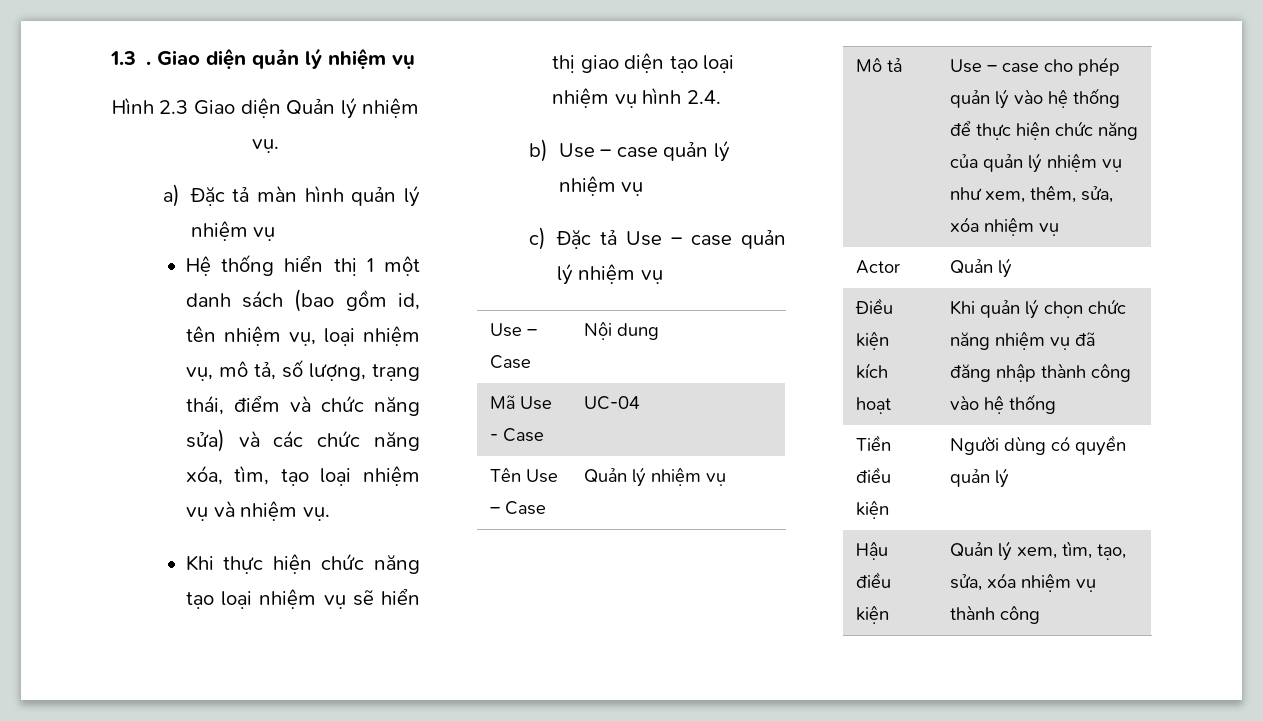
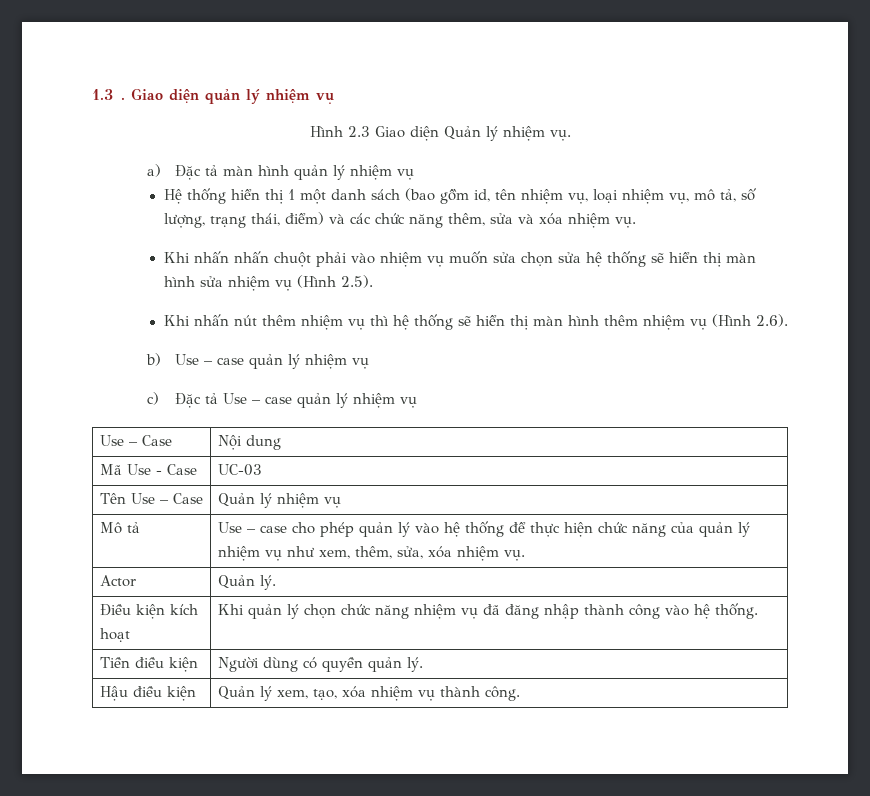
- Hệ thống hiển thị 1 một danh sách (bao gồm id, tên nhiệm vụ, loại nhiệm vụ, mô tả, số lượng, trạng thái, điểm và chức năng sửa) và các chức năng xóa, tìm, tạo loại nhiệm vụ và nhiệm vụ.
- Khi thực hiện chức năng tạo loại nhiệm vụ sẽ hiển thị giao diện tạo loại nhiệm vụ hình 2.4.
+ Hệ thống hiển thị 1 một danh sách (bao gồm id, tên nhiệm vụ, loại nhiệm vụ, mô tả, số lượng, trạng thái, điểm) và các chức năng thêm, sửa và xóa nhiệm vụ.
+ Khi nhấn nhấn chuột phải vào nhiệm vụ muốn sửa chọn sửa hệ thống sẽ hiển thị màn hình sửa nhiệm vụ (Hình 2.5).
+ Khi nhấn nút thêm nhiệm vụ thì hệ thống sẽ hiển thị màn hình thêm nhiệm vụ (Hình 2.6).
- Mã Use - Case | UC-04
+ Mã Use - Case | UC-03
- Mô tả | Use – case cho phép quản lý vào hệ thống để thực hiện chức năng của quản lý nhiệm vụ như xem, thêm, sửa, xóa nhiệm vụ
+ Mô tả | Use – case cho phép quản lý vào hệ thống để thực hiện chức năng của quản lý nhiệm vụ như xem, thêm, sửa, xóa nhiệm vụ.
- Actor | Quản lý
+ Actor | Quản lý.
- Điều kiện kích hoạt | Khi quản lý chọn chức năng nhiệm vụ đã đăng nhập thành công vào hệ thống
+ Điều kiện kích hoạt | Khi quản lý chọn chức năng nhiệm vụ đã đăng nhập thành công vào hệ thống.
- Tiền điều kiện | Người dùng có quyền quản lý
+ Tiền điều kiện | Người dùng có quyền quản lý.
- Hậu điều kiện | Quản lý xem, tìm, tạo, sửa, xóa nhiệm vụ thành công
+ Hậu điều kiện | Quản lý xem, tạo, xóa nhiệm vụ thành công.

